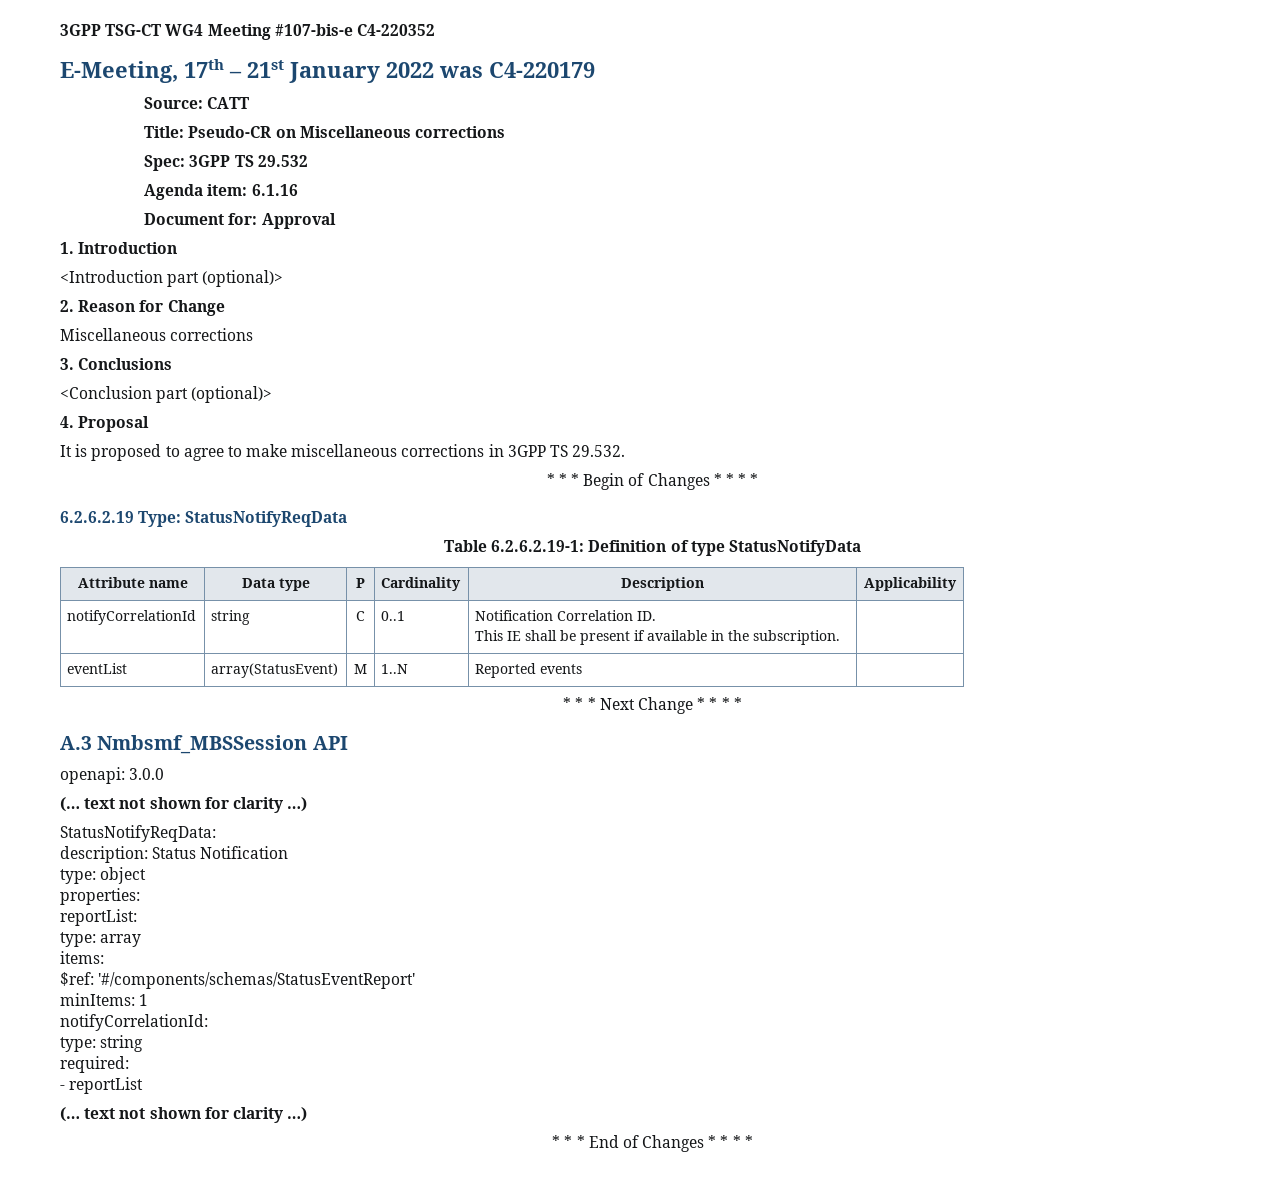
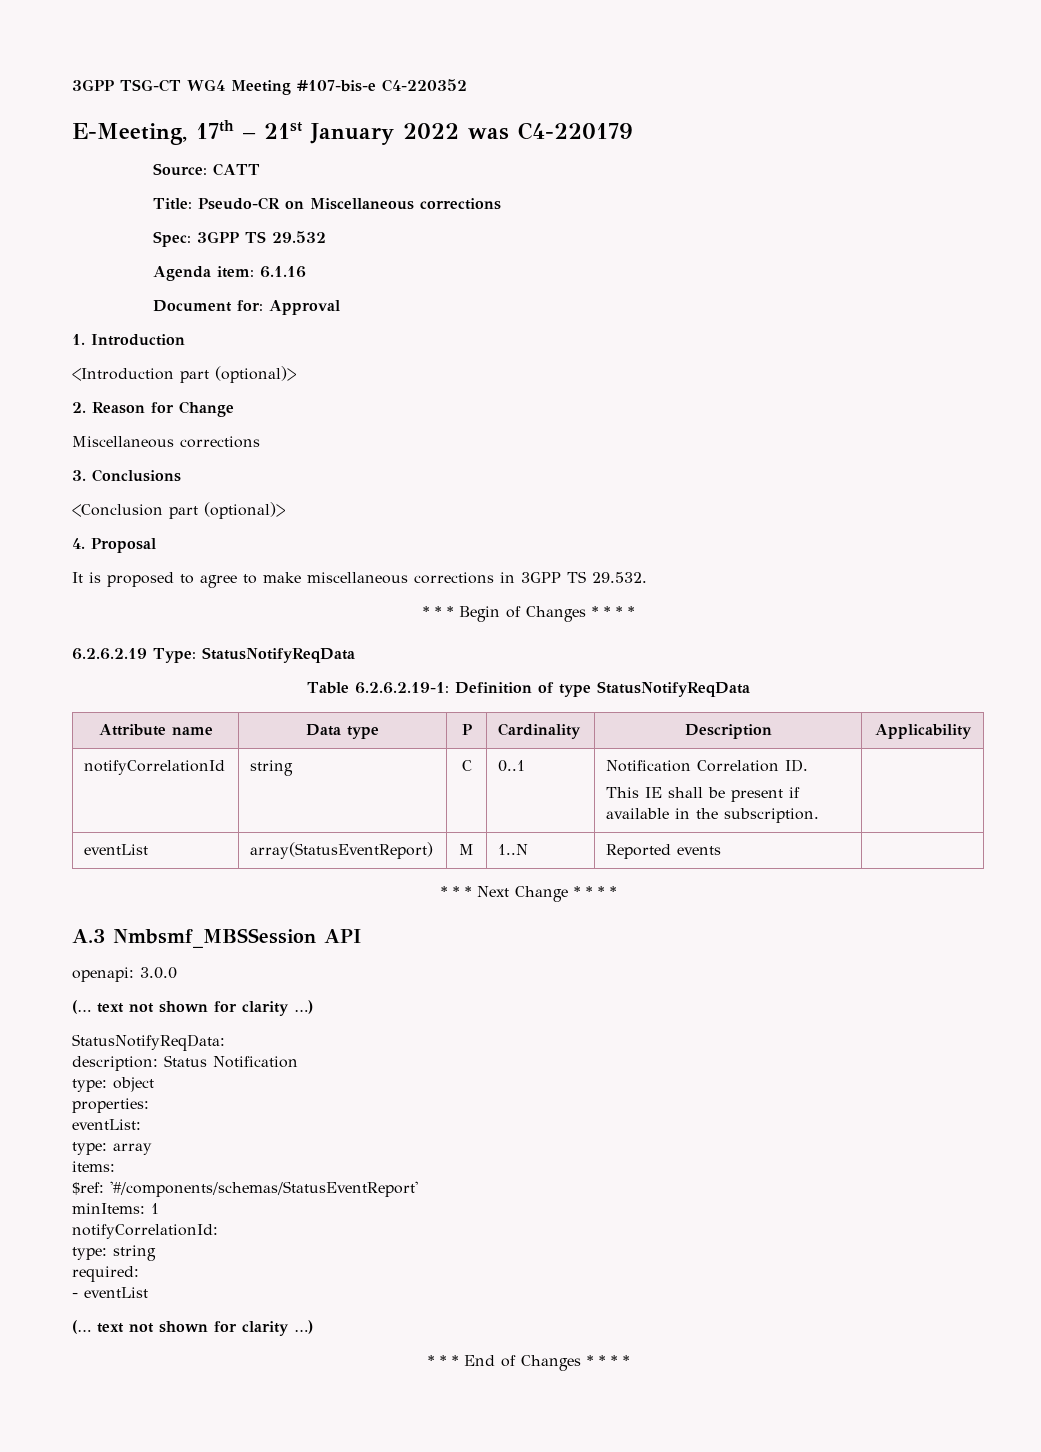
- Table 6.2.6.2.19-1: Definition of type StatusNotifyData
+ Table 6.2.6.2.19-1: Definition of type StatusNotifyReqData
- eventList | array(StatusEvent) | M | 1..N | Reported events |
+ eventList | array(StatusEventReport) | M | 1..N | Reported events |
- reportList:
+ eventList:
- - reportList
+ - eventList

